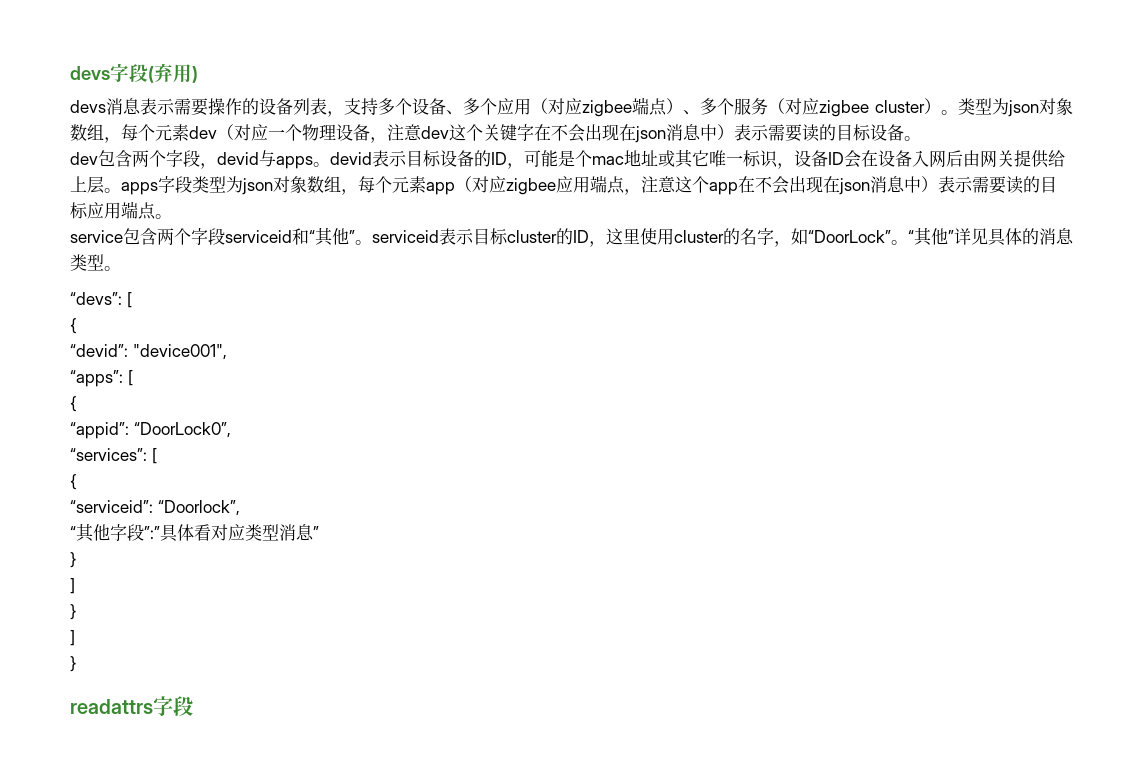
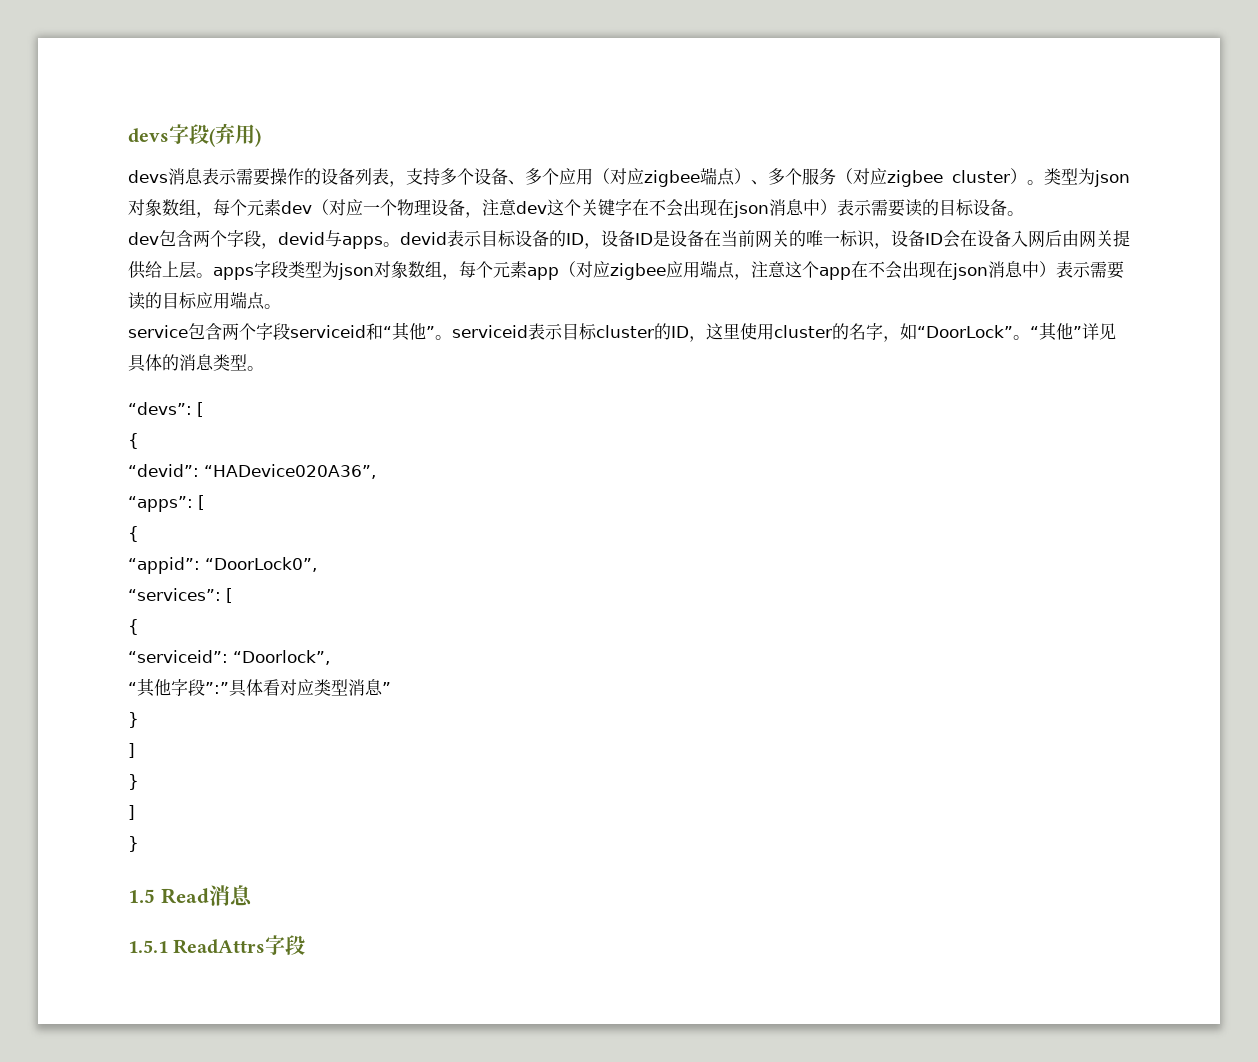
- dev包含两个字段，devid与apps。devid表示目标设备的ID，可能是个mac地址或其它唯一标识，设备ID会在设备入网后由网关提供给上层。apps字段类型为json对象数组，每个元素app（对应zigbee应用端点，注意这个app在不会出现在json消息中）表示需要读的目标应用端点。
+ dev包含两个字段，devid与apps。devid表示目标设备的ID，设备ID是设备在当前网关的唯一标识，设备ID会在设备入网后由网关提供给上层。apps字段类型为json对象数组，每个元素app（对应zigbee应用端点，注意这个app在不会出现在json消息中）表示需要读的目标应用端点。
- “devid”: "device001",
+ “devid”: “HADevice020A36”,
- readattrs字段
+ 1.5 Read消息
+ 1.5.1 ReadAttrs字段

